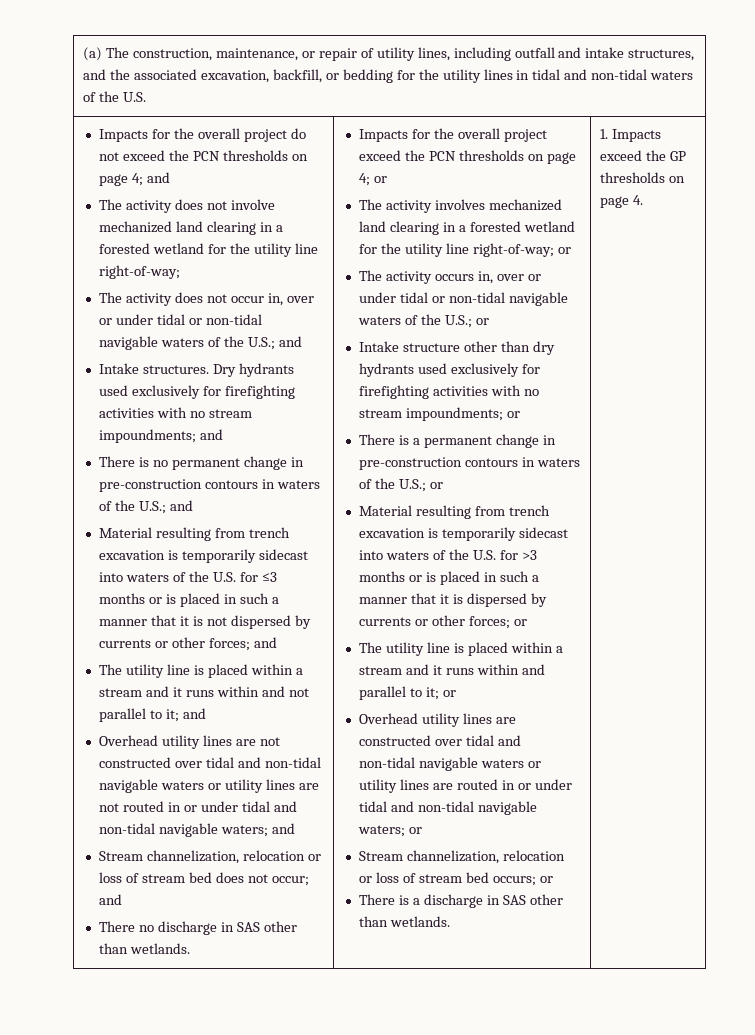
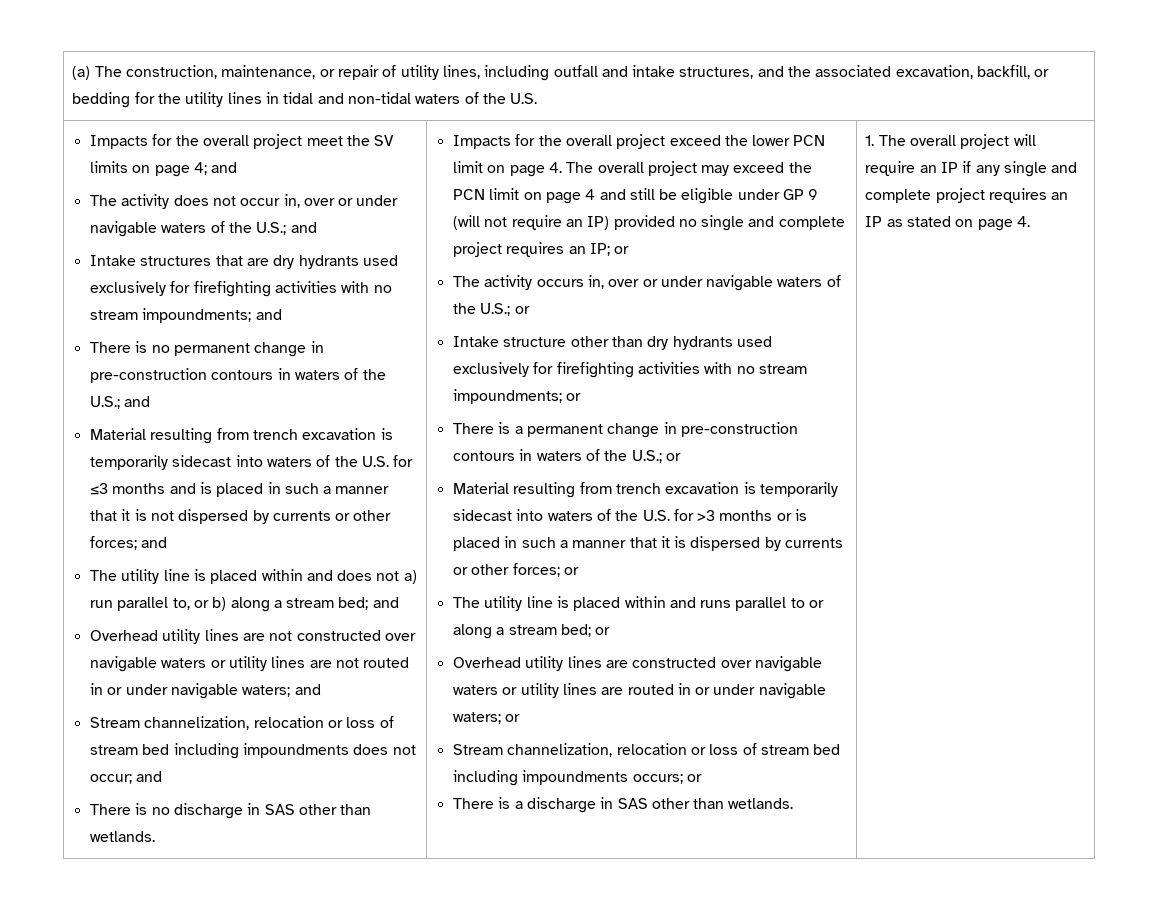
- Impacts for the overall project do not exceed the PCN thresholds on page 4; and
- The activity does not involve mechanized land clearing in a forested wetland for the utility line right-of-way;
+ Impacts for the overall project meet the SV limits on page 4; and
- The activity does not occur in, over or under tidal or non-tidal navigable waters of the U.S.; and
+ The activity does not occur in, over or under navigable waters of the U.S.; and
- Intake structures. Dry hydrants used exclusively for firefighting activities with no stream impoundments; and
+ Intake structures that are dry hydrants used exclusively for firefighting activities with no stream impoundments; and
- Material resulting from trench excavation is temporarily sidecast into waters of the U.S. for ≤3 months or is placed in such a manner that it is not dispersed by currents or other forces; and
+ Material resulting from trench excavation is temporarily sidecast into waters of the U.S. for ≤3 months and is placed in such a manner that it is not dispersed by currents or other forces; and
- The utility line is placed within a stream and it runs within and not parallel to it; and
+ The utility line is placed within and does not a) run parallel to, or b) along a stream bed; and
- Overhead utility lines are not constructed over tidal and non-tidal navigable waters or utility lines are not routed in or under tidal and non-tidal navigable waters; and
+ Overhead utility lines are not constructed over navigable waters or utility lines are not routed in or under navigable waters; and
- Stream channelization, relocation or loss of stream bed does not occur; and
+ Stream channelization, relocation or loss of stream bed including impoundments does not occur; and
- There no discharge in SAS other than wetlands.
+ There is no discharge in SAS other than wetlands.
- Impacts for the overall project exceed the PCN thresholds on page 4; or
- The activity involves mechanized land clearing in a forested wetland for the utility line right-of-way; or
+ Impacts for the overall project exceed the lower PCN limit on page 4. The overall project may exceed the PCN limit on page 4 and still be eligible under GP 9 (will not require an IP) provided no single and complete project requires an IP; or
- The activity occurs in, over or under tidal or non-tidal navigable waters of the U.S.; or
+ The activity occurs in, over or under navigable waters of the U.S.; or
- The utility line is placed within a stream and it runs within and parallel to it; or
+ The utility line is placed within and runs parallel to or along a stream bed; or
- Overhead utility lines are constructed over tidal and non-tidal navigable waters or utility lines are routed in or under tidal and non-tidal navigable waters; or
+ Overhead utility lines are constructed over navigable waters or utility lines are routed in or under navigable waters; or
- Stream channelization, relocation or loss of stream bed occurs; or
+ Stream channelization, relocation or loss of stream bed including impoundments occurs; or
- 1. Impacts exceed the GP thresholds on page 4.
+ 1. The overall project will require an IP if any single and complete project requires an IP as stated on page 4.

